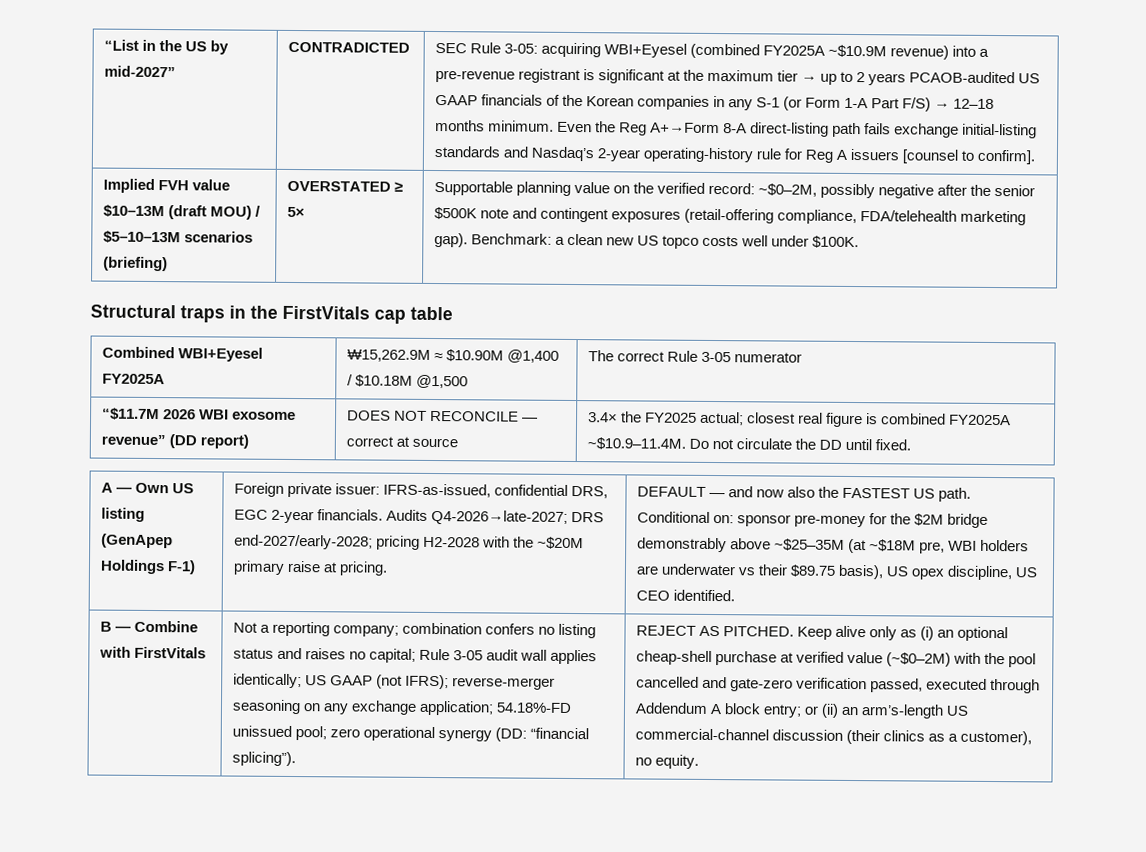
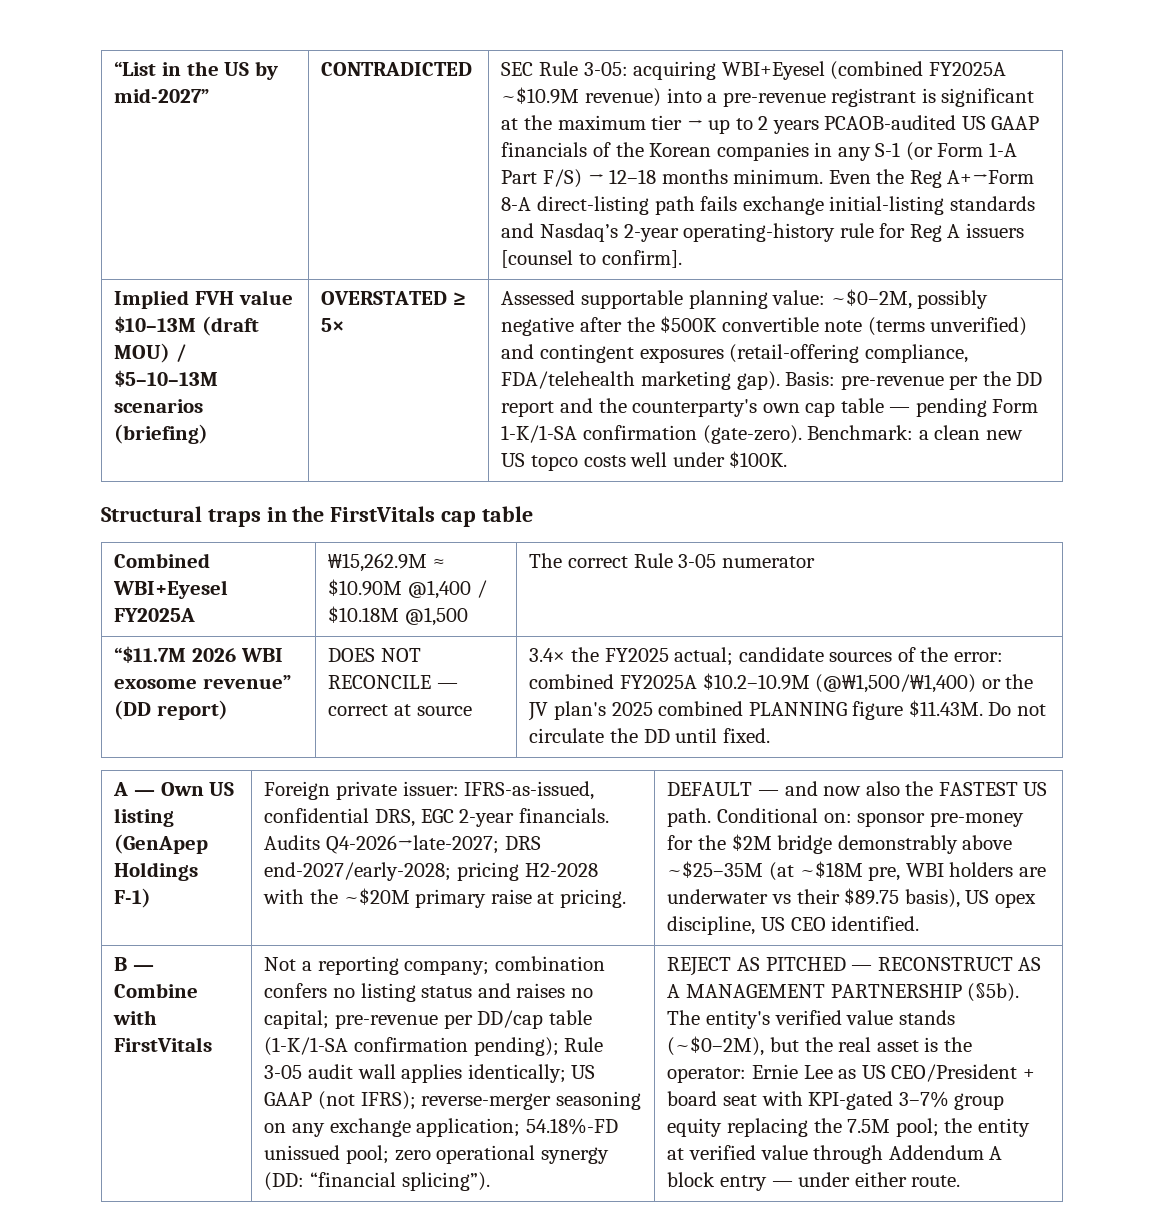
- Supportable planning value on the verified record: ~$0–2M, possibly negative after the senior $500K note and contingent exposures (retail-offering compliance, FDA/telehealth marketing gap).
+ Assessed supportable planning value: ~$0–2M, possibly negative after the $500K convertible note (terms unverified) and contingent exposures (retail-offering compliance, FDA/telehealth marketing gap).
+ Basis: pre-revenue per the DD report and the counterparty's own cap table — pending Form 1-K/1-SA confirmation (gate-zero).
- 3.4× the FY2025 actual; closest real figure is combined FY2025A ~$10.9–11.4M. Do not circulate the DD until fixed.
+ 3.4× the FY2025 actual; candidate sources of the error: combined FY2025A $10.2–10.9M (@₩1,500/₩1,400) or the JV plan's 2025 combined PLANNING figure $11.43M. Do not circulate the DD until fixed.
- Not a reporting company; combination confers no listing status and raises no capital; Rule 3-05 audit wall applies identically; US GAAP (not IFRS); reverse-merger seasoning on any exchange application; 54.18%-FD unissued pool; zero operational synergy (DD: “financial splicing”).
+ Not a reporting company; combination confers no listing status and raises no capital; pre-revenue per DD/cap table (1-K/1-SA confirmation pending); Rule 3-05 audit wall applies identically; US GAAP (not IFRS); reverse-merger seasoning on any exchange application; 54.18%-FD unissued pool; zero operational synergy (DD: “financial splicing”).
- REJECT AS PITCHED. Keep alive only as (i) an optional cheap-shell purchase at verified value (~$0–2M) with the pool cancelled and gate-zero verification passed, executed through Addendum A block entry; or (ii) an arm’s-length US commercial-channel discussion (their clinics as a customer), no equity.
+ REJECT AS PITCHED — RECONSTRUCT AS A MANAGEMENT PARTNERSHIP (§5b). The entity's verified value stands (~$0–2M), but the real asset is the operator: Ernie Lee as US CEO/President + board seat with KPI-gated 3–7% group equity replacing the 7.5M pool; the entity at verified value through Addendum A block entry — under either route.

